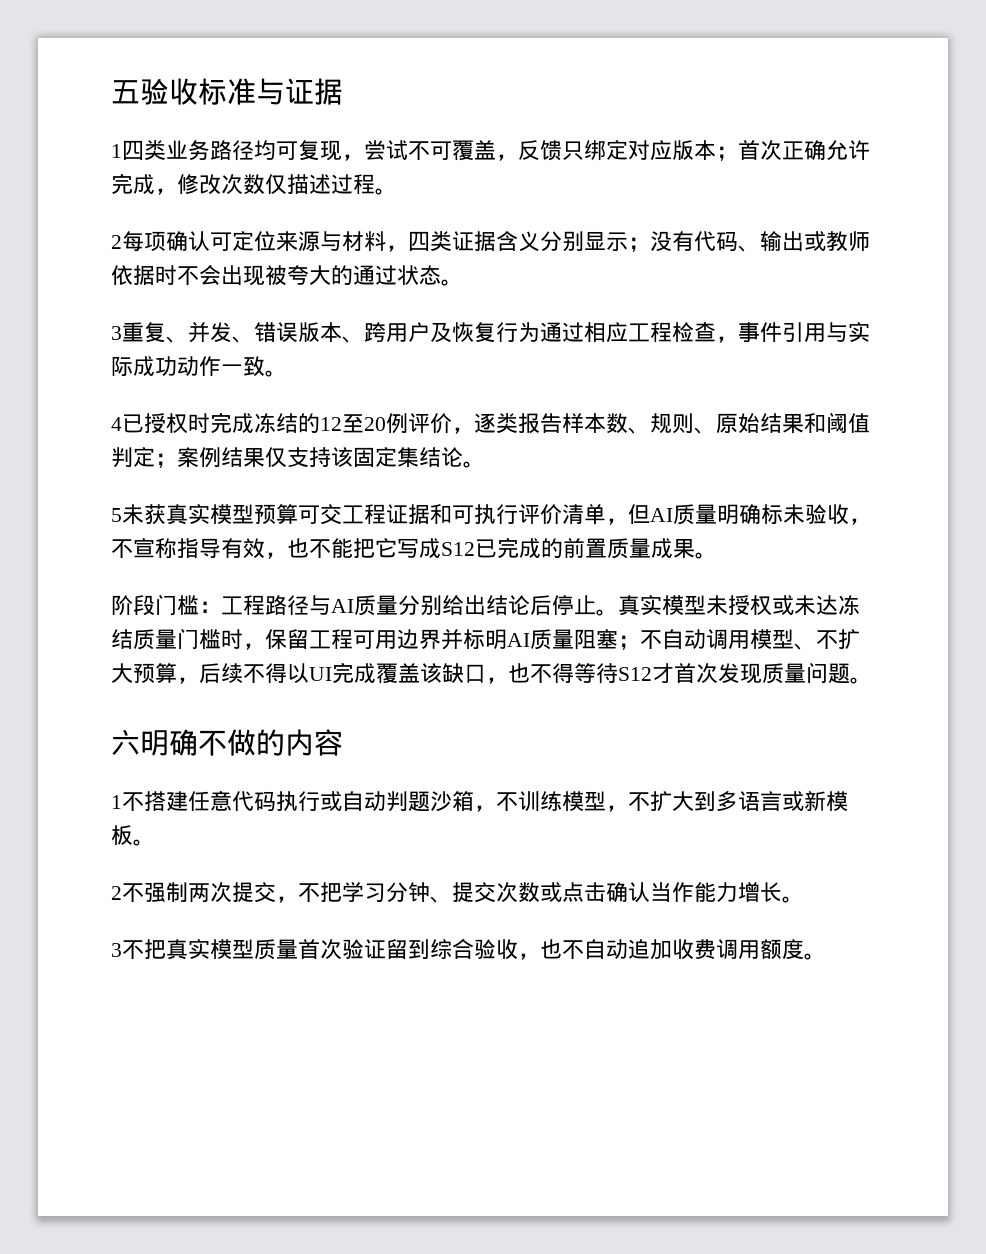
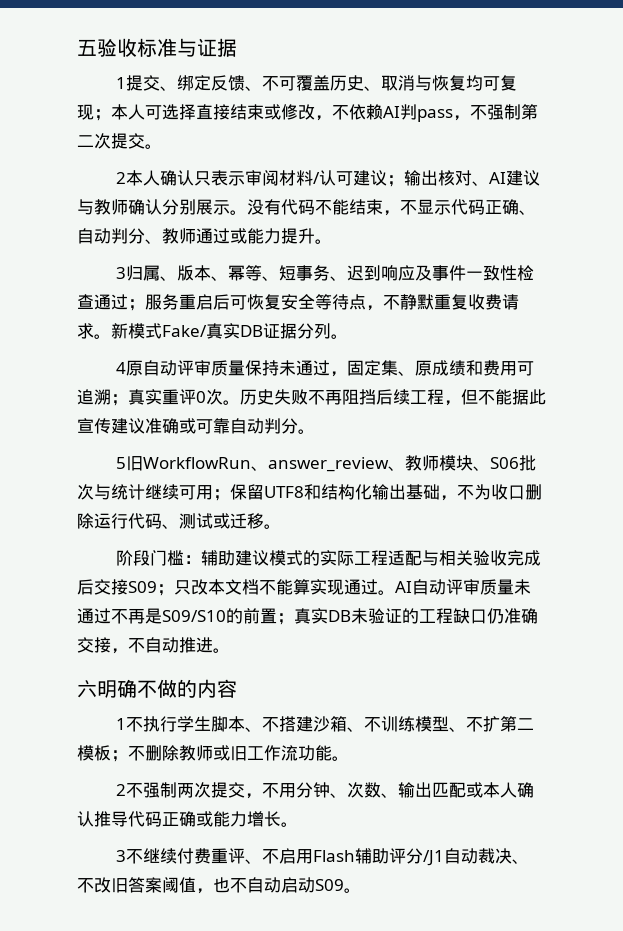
- 1四类业务路径均可复现，尝试不可覆盖，反馈只绑定对应版本；首次正确允许完成，修改次数仅描述过程。
- 2每项确认可定位来源与材料，四类证据含义分别显示；没有代码、输出或教师依据时不会出现被夸大的通过状态。
- 3重复、并发、错误版本、跨用户及恢复行为通过相应工程检查，事件引用与实际成功动作一致。
- 4已授权时完成冻结的12至20例评价，逐类报告样本数、规则、原始结果和阈值判定；案例结果仅支持该固定集结论。
- 5未获真实模型预算可交工程证据和可执行评价清单，但AI质量明确标未验收，不宣称指导有效，也不能把它写成S12已完成的前置质量成果。
- 阶段门槛：工程路径与AI质量分别给出结论后停止。真实模型未授权或未达冻结质量门槛时，保留工程可用边界并标明AI质量阻塞；不自动调用模型、不扩大预算，后续不得以UI完成覆盖该缺口，也不得等待S12才首次发现质量问题。
+ 1提交、绑定反馈、不可覆盖历史、取消与恢复均可复现；本人可选择直接结束或修改，不依赖AI判pass，不强制第二次提交。
+ 2本人确认只表示审阅材料/认可建议；输出核对、AI建议与教师确认分别展示。没有代码不能结束，不显示代码正确、自动判分、教师通过或能力提升。
+ 3归属、版本、幂等、短事务、迟到响应及事件一致性检查通过；服务重启后可恢复安全等待点，不静默重复收费请求。新模式Fake/真实DB证据分列。
+ 4原自动评审质量保持未通过，固定集、原成绩和费用可追溯；真实重评0次。历史失败不再阻挡后续工程，但不能据此宣传建议准确或可靠自动判分。
+ 5旧WorkflowRun、answer_review、教师模块、S06批次与统计继续可用；保留UTF8和结构化输出基础，不为收口删除运行代码、测试或迁移。
+ 阶段门槛：辅助建议模式的实际工程适配与相关验收完成后交接S09；只改本文档不能算实现通过。AI自动评审质量未通过不再是S09/S10的前置；真实DB未验证的工程缺口仍准确交接，不自动推进。
- 1不搭建任意代码执行或自动判题沙箱，不训练模型，不扩大到多语言或新模板。
+ 1不执行学生脚本、不搭建沙箱、不训练模型、不扩第二模板；不删除教师或旧工作流功能。
- 2不强制两次提交，不把学习分钟、提交次数或点击确认当作能力增长。
- 3不把真实模型质量首次验证留到综合验收，也不自动追加收费调用额度。
+ 2不强制两次提交，不用分钟、次数、输出匹配或本人确认推导代码正确或能力增长。
+ 3不继续付费重评、不启用Flash辅助评分/J1自动裁决、不改旧答案阈值，也不自动启动S09。

